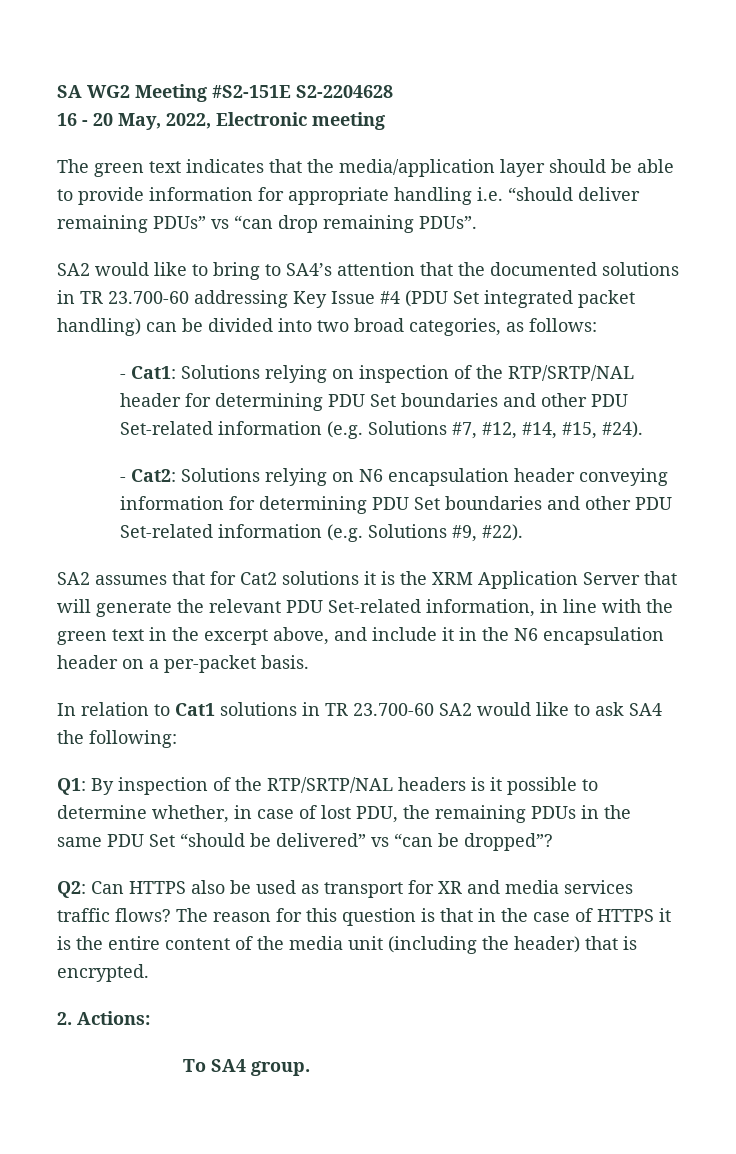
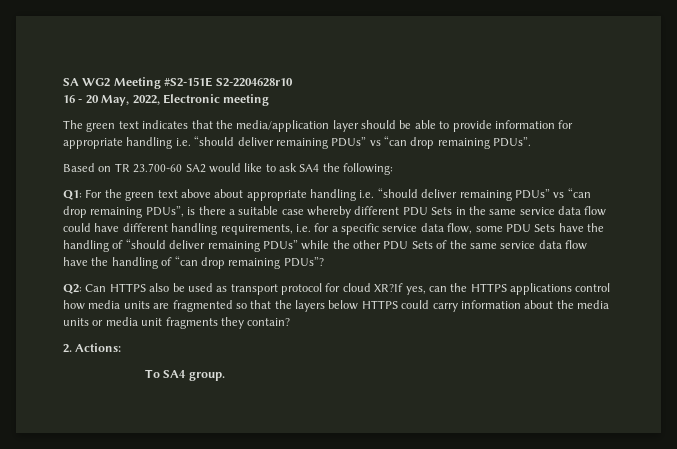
- SA WG2 Meeting #S2-151E S2-2204628
+ SA WG2 Meeting #S2-151E S2-2204628r10
- SA2 would like to bring to SA4’s attention that the documented solutions in TR 23.700-60 addressing Key Issue #4 (PDU Set integrated packet handling) can be divided into two broad categories, as follows:
- - Cat1: Solutions relying on inspection of the RTP/SRTP/NAL header for determining PDU Set boundaries and other PDU Set-related information (e.g. Solutions #7, #12, #14, #15, #24).
- - Cat2: Solutions relying on N6 encapsulation header conveying information for determining PDU Set boundaries and other PDU Set-related information (e.g. Solutions #9, #22).
- SA2 assumes that for Cat2 solutions it is the XRM Application Server that will generate the relevant PDU Set-related information, in line with the green text in the excerpt above, and include it in the N6 encapsulation header on a per-packet basis.
- In relation to Cat1 solutions in TR 23.700-60 SA2 would like to ask SA4 the following:
+ Based on TR 23.700-60 SA2 would like to ask SA4 the following:
- Q1: By inspection of the RTP/SRTP/NAL headers is it possible to determine whether, in case of lost PDU, the remaining PDUs in the same PDU Set “should be delivered” vs “can be dropped”?
+ Q1: For the green text above about appropriate handling i.e. “should deliver remaining PDUs” vs “can drop remaining PDUs”, is there a suitable case whereby different PDU Sets in the same service data flow could have different handling requirements, i.e. for a specific service data flow, some PDU Sets have the handling of “should deliver remaining PDUs” while the other PDU Sets of the same service data flow have the handling of “can drop remaining PDUs”?
- Q2: Can HTTPS also be used as transport for XR and media services traffic flows? The reason for this question is that in the case of HTTPS it is the entire content of the media unit (including the header) that is encrypted.
+ Q2: Can HTTPS also be used as transport protocol for cloud XR?If yes, can the HTTPS applications control how media units are fragmented so that the layers below HTTPS could carry information about the media units or media unit fragments they contain?

